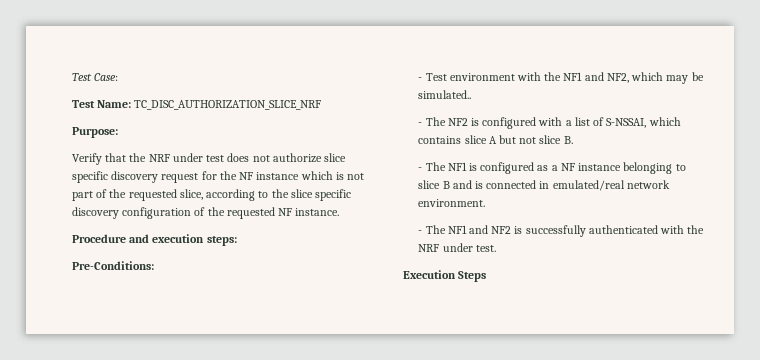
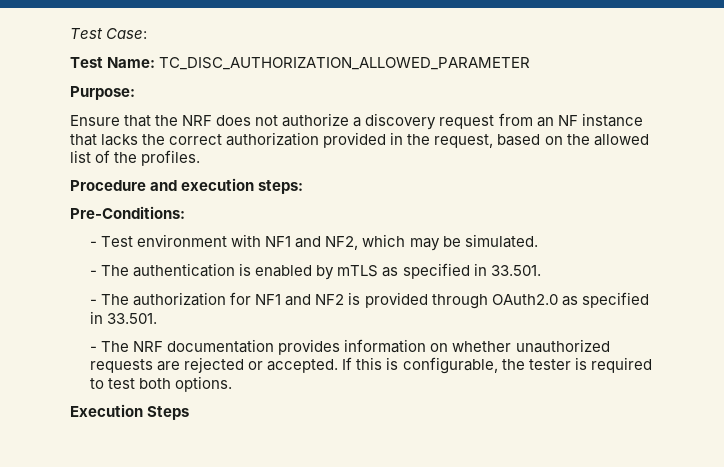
- Test Name: TC_DISC_AUTHORIZATION_SLICE_NRF
+ Test Name: TC_DISC_AUTHORIZATION_ALLOWED_PARAMETER
- Verify that the NRF under test does not authorize slice specific discovery request for the NF instance which is not part of the requested slice, according to the slice specific discovery configuration of the requested NF instance.
+ Ensure that the NRF does not authorize a discovery request from an NF instance that lacks the correct authorization provided in the request, based on the allowed list of the profiles.
- - Test environment with the NF1 and NF2, which may be simulated..
- - The NF2 is configured with a list of S-NSSAI, which contains slice A but not slice B.
- - The NF1 is configured as a NF instance belonging to slice B and is connected in emulated/real network environment.
- - The NF1 and NF2 is successfully authenticated with the NRF under test.
+ - Test environment with NF1 and NF2, which may be simulated.
+ - The authentication is enabled by mTLS as specified in 33.501.
+ - The authorization for NF1 and NF2 is provided through OAuth2.0 as specified in 33.501.
+ - The NRF documentation provides information on whether unauthorized requests are rejected or accepted. If this is configurable, the tester is required to test both options.

